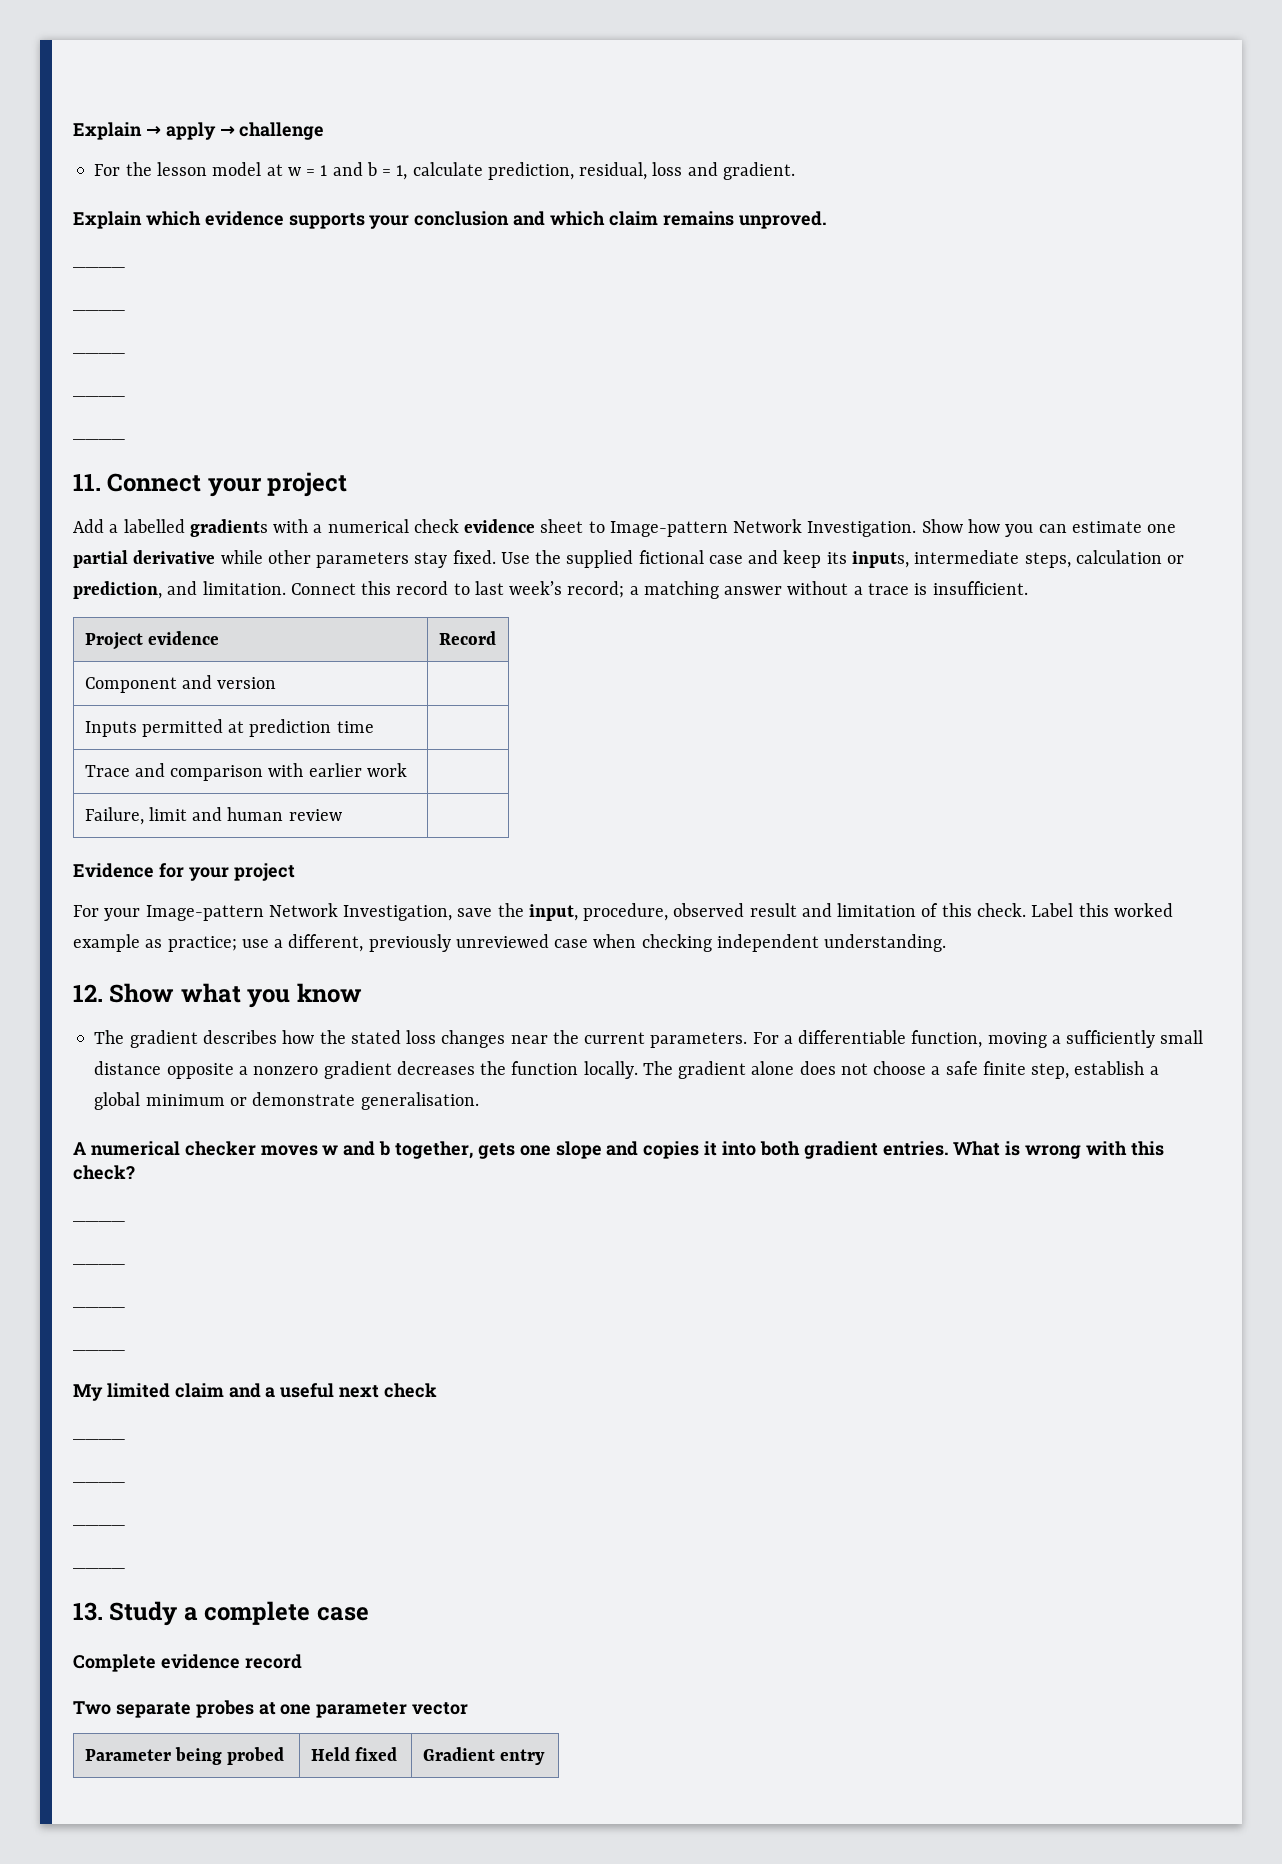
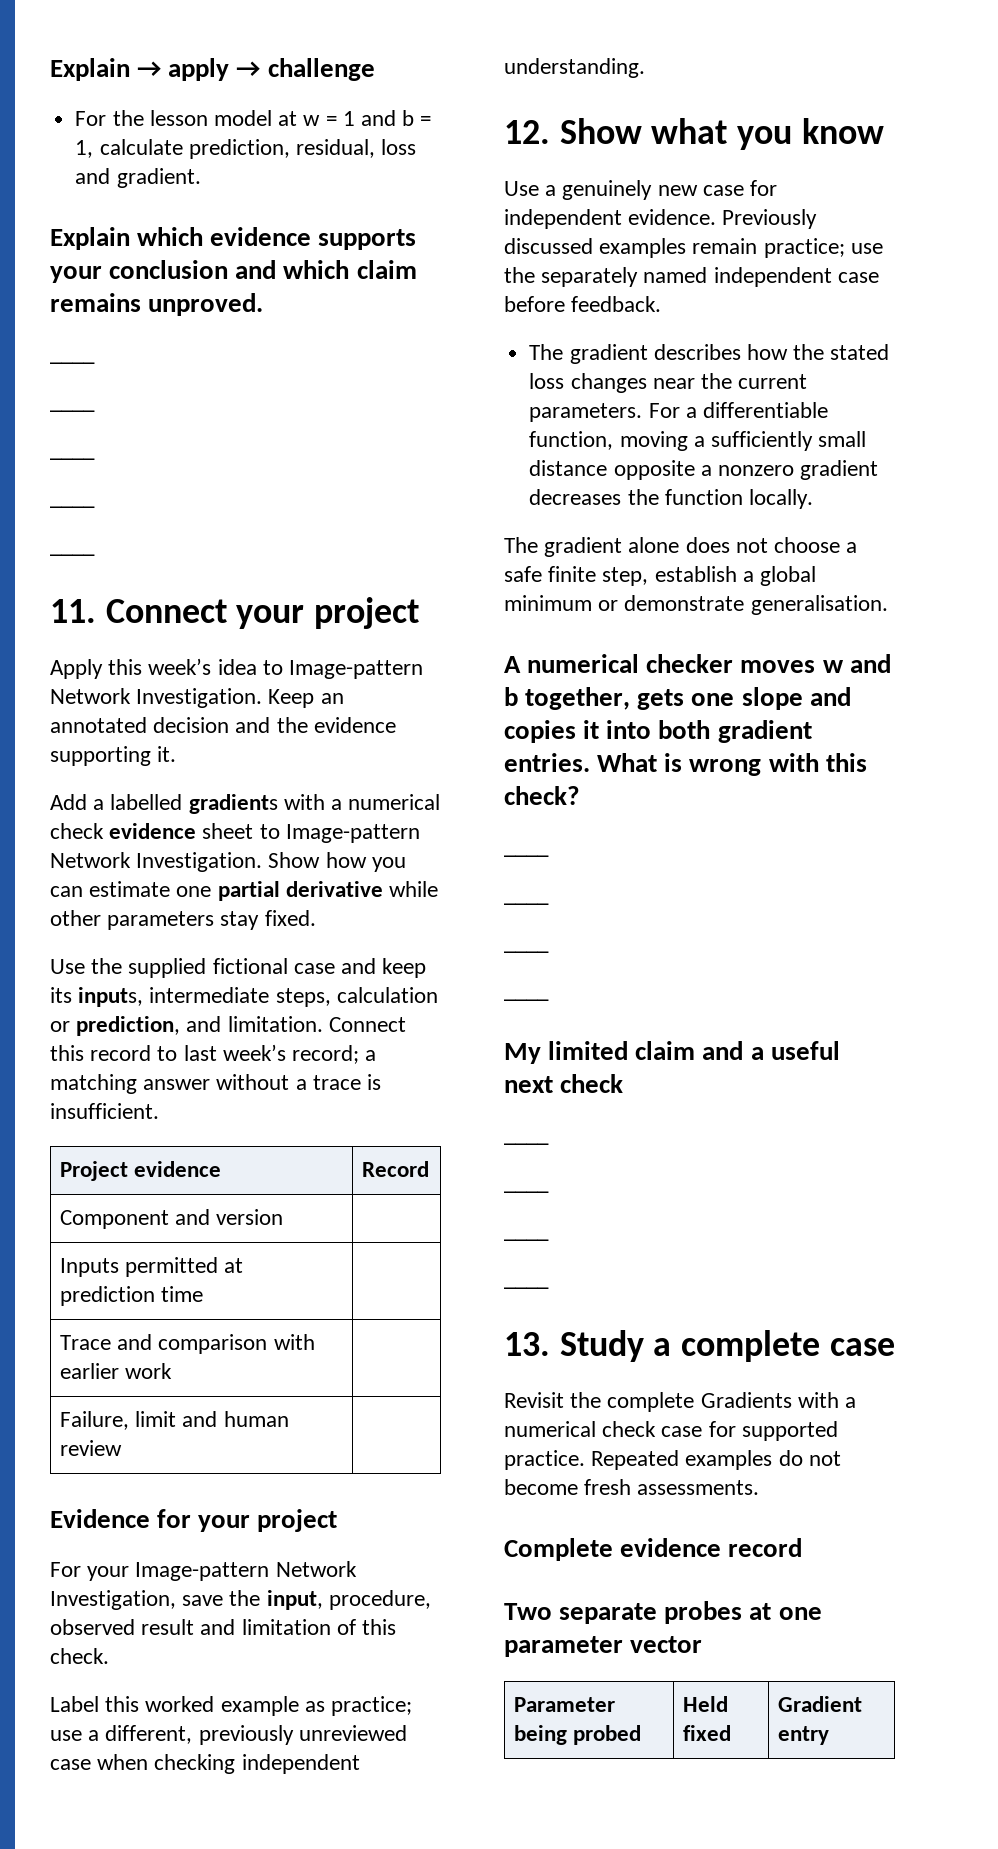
+ Apply this week’s idea to Image-pattern Network Investigation. Keep an annotated decision and the evidence supporting it.
- Show how you can estimate one partial derivative while other parameters stay fixed. Use the supplied fictional case and keep its inputs, intermediate steps, calculation or prediction, and limitation.
+ Show how you can estimate one partial derivative while other parameters stay fixed.
+ Use the supplied fictional case and keep its inputs, intermediate steps, calculation or prediction, and limitation.
- For your Image-pattern Network Investigation, save the input, procedure, observed result and limitation of this check. Label this worked example as practice; use a different, previously unreviewed case when checking independent understanding.
+ For your Image-pattern Network Investigation, save the input, procedure, observed result and limitation of this check.
+ Label this worked example as practice; use a different, previously unreviewed case when checking independent understanding.
+ Use a genuinely new case for independent evidence. Previously discussed examples remain practice; use the separately named independent case before feedback.
- For a differentiable function, moving a sufficiently small distance opposite a nonzero gradient decreases the function locally. The gradient alone does not choose a safe finite step, establish a global minimum or demonstrate generalisation.
+ For a differentiable function, moving a sufficiently small distance opposite a nonzero gradient decreases the function locally.
+ The gradient alone does not choose a safe finite step, establish a global minimum or demonstrate generalisation.
+ Revisit the complete Gradients with a numerical check case for supported practice. Repeated examples do not become fresh assessments.

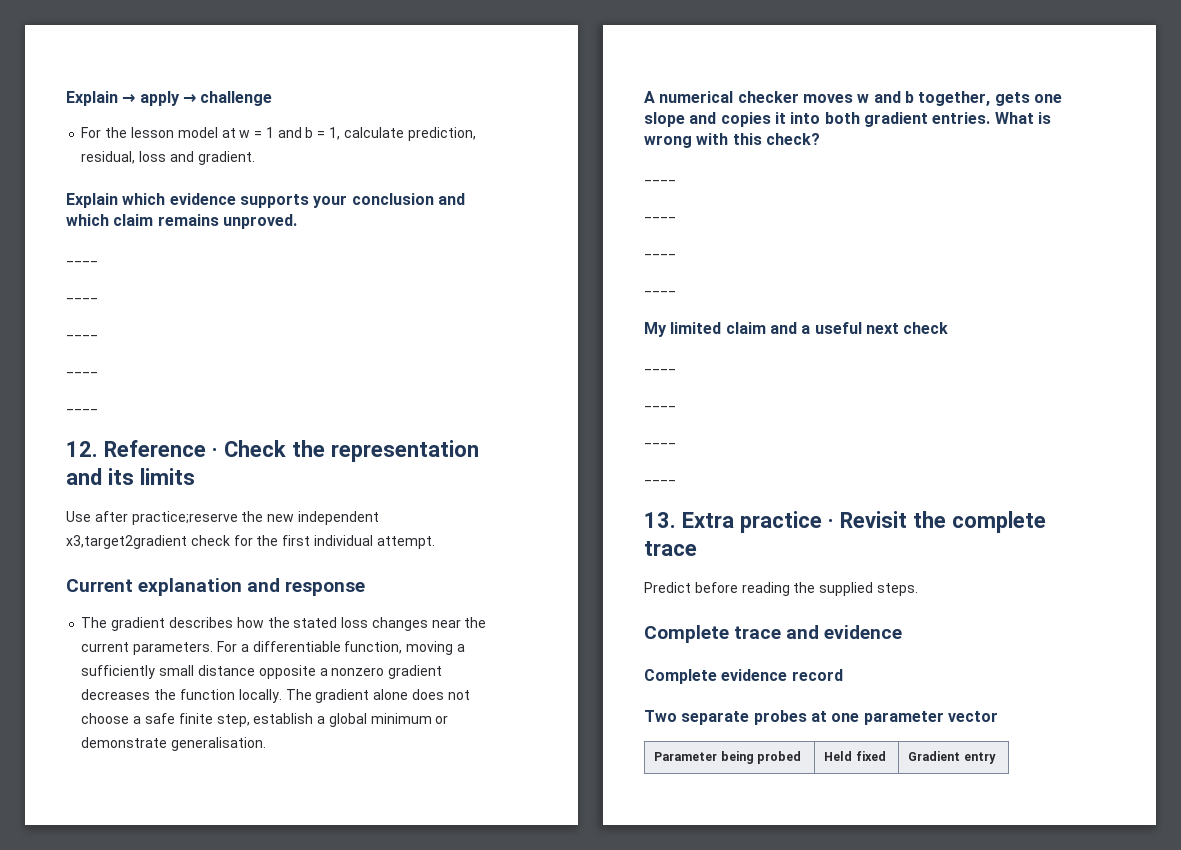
- 11. Connect your project
- Apply this week’s idea to Image-pattern Network Investigation. Keep an annotated decision and the evidence supporting it.
- Add a labelled gradients with a numerical check evidence sheet to Image-pattern Network Investigation. Show how you can estimate one partial derivative while other parameters stay fixed.
- Use the supplied fictional case and keep its inputs, intermediate steps, calculation or prediction, and limitation. Connect this record to last week’s record; a matching answer without a trace is insufficient.
- Project evidence | Record
- Component and version |
- Inputs permitted at prediction time |
- Trace and comparison with earlier work |
- Failure, limit and human review |
- Evidence for your project
- For your Image-pattern Network Investigation, save the input, procedure, observed result and limitation of this check.
- Label this worked example as practice; use a different, previously unreviewed case when checking independent understanding.
- 12. Show what you know
- Use a genuinely new case for independent evidence. Previously discussed examples remain practice; use the separately named independent case before feedback.
+ 12. Reference · Check the representation and its limits
+ Use after practice;reserve the new independent x3,target2gradient check for the first individual attempt.
+ Current explanation and response
- For a differentiable function, moving a sufficiently small distance opposite a nonzero gradient decreases the function locally.
- The gradient alone does not choose a safe finite step, establish a global minimum or demonstrate generalisation.
+ For a differentiable function, moving a sufficiently small distance opposite a nonzero gradient decreases the function locally. The gradient alone does not choose a safe finite step, establish a global minimum or demonstrate generalisation.
- 13. Study a complete case
- Revisit the complete Gradients with a numerical check case for supported practice. Repeated examples do not become fresh assessments.
+ 13. Extra practice · Revisit the complete trace
+ Predict before reading the supplied steps.
+ Complete trace and evidence

